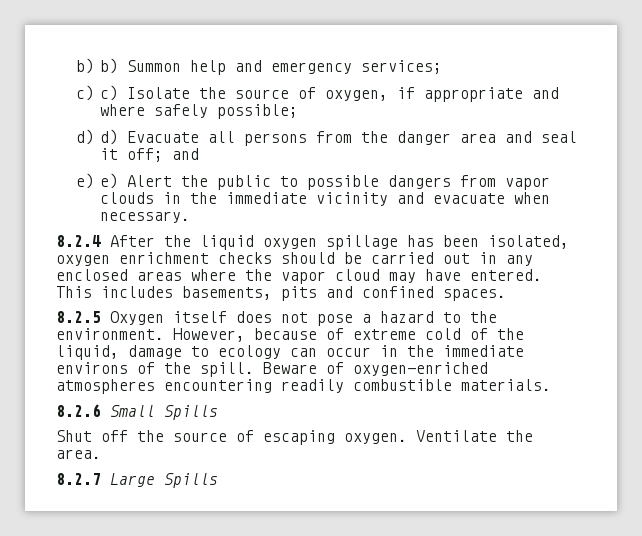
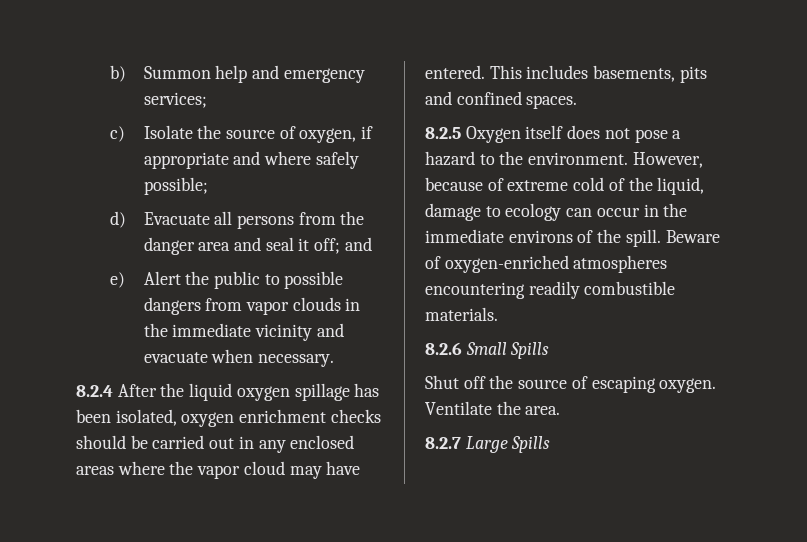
- b) b) Summon help and emergency services;
+ b) Summon help and emergency services;
- c) c) Isolate the source of oxygen, if appropriate and where safely possible;
+ c) Isolate the source of oxygen, if appropriate and where safely possible;
- d) d) Evacuate all persons from the danger area and seal it off; and
+ d) Evacuate all persons from the danger area and seal it off; and
- e) e) Alert the public to possible dangers from vapor clouds in the immediate vicinity and evacuate when necessary.
+ e) Alert the public to possible dangers from vapor clouds in the immediate vicinity and evacuate when necessary.

